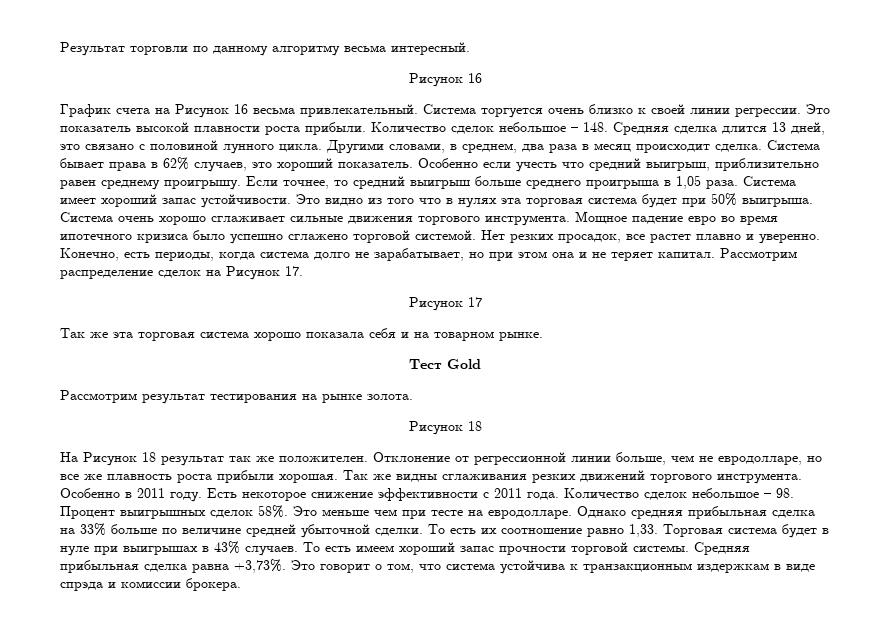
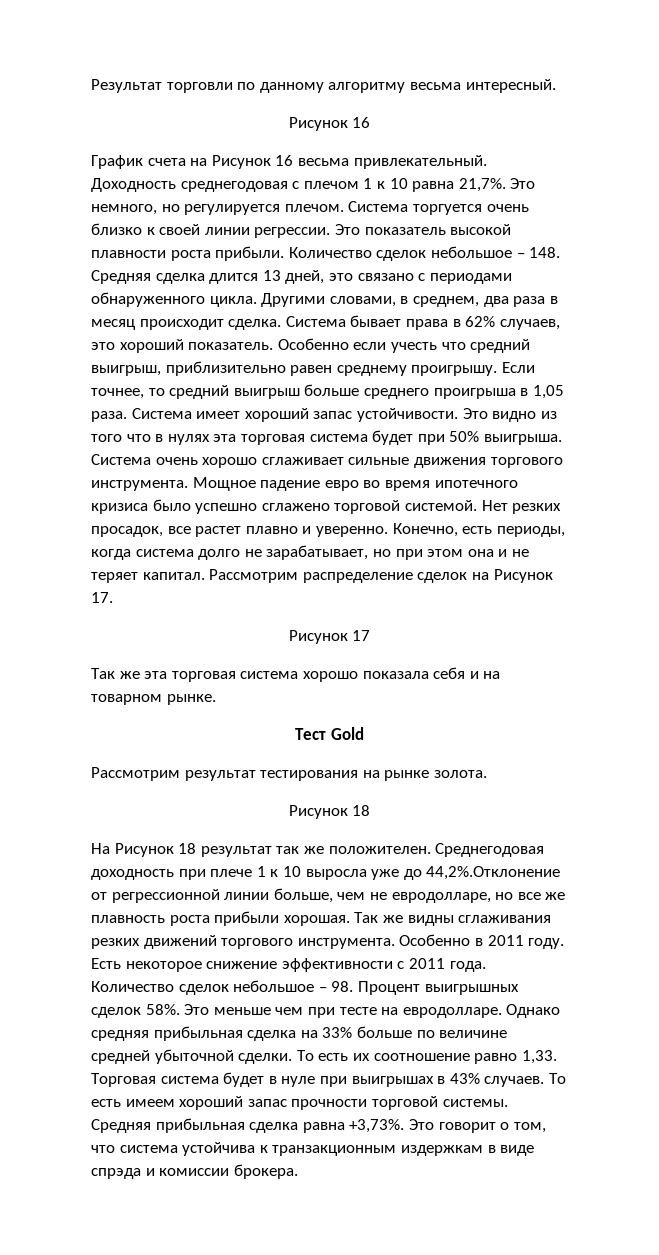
+ Доходность среднегодовая с плечом 1 к 10 равна 21,7%. Это немного, но регулируется плечом.
- Количество сделок небольшое – 148. Средняя сделка длится 13 дней, это связано с половиной лунного цикла.
+ Количество сделок небольшое – 148. Средняя сделка длится 13 дней, это связано с периодами обнаруженного цикла.
- Отклонение от регрессионной линии больше, чем не евродолларе, но все же плавность роста прибыли хорошая.
+ Среднегодовая доходность при плече 1 к 10 выросла уже до 44,2%.Отклонение от регрессионной линии больше, чем не евродолларе, но все же плавность роста прибыли хорошая.

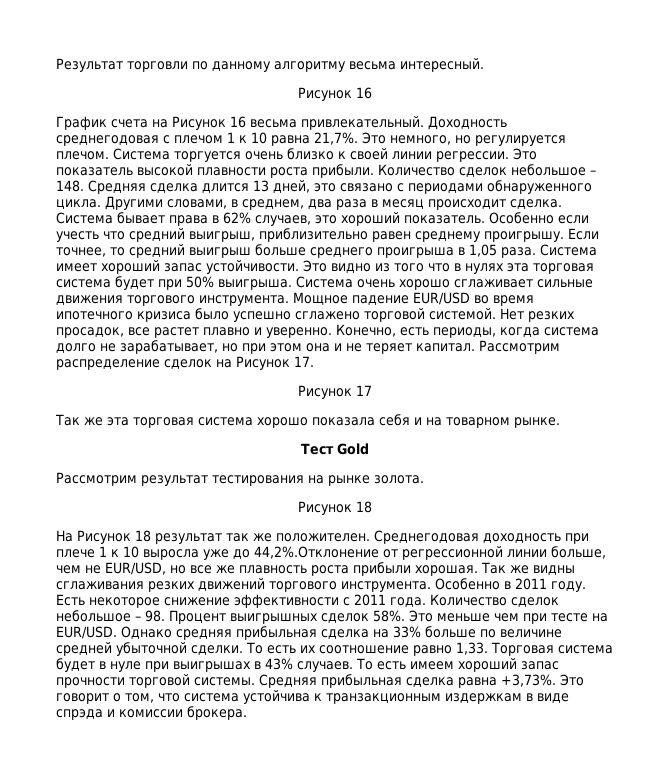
- Мощное падение евро во время ипотечного кризиса было успешно сглажено торговой системой.
+ Мощное падение EUR/USD во время ипотечного кризиса было успешно сглажено торговой системой.
- Среднегодовая доходность при плече 1 к 10 выросла уже до 44,2%.Отклонение от регрессионной линии больше, чем не евродолларе, но все же плавность роста прибыли хорошая.
+ Среднегодовая доходность при плече 1 к 10 выросла уже до 44,2%.Отклонение от регрессионной линии больше, чем не EUR/USD, но все же плавность роста прибыли хорошая.
- Это меньше чем при тесте на евродолларе.
+ Это меньше чем при тесте на EUR/USD.

